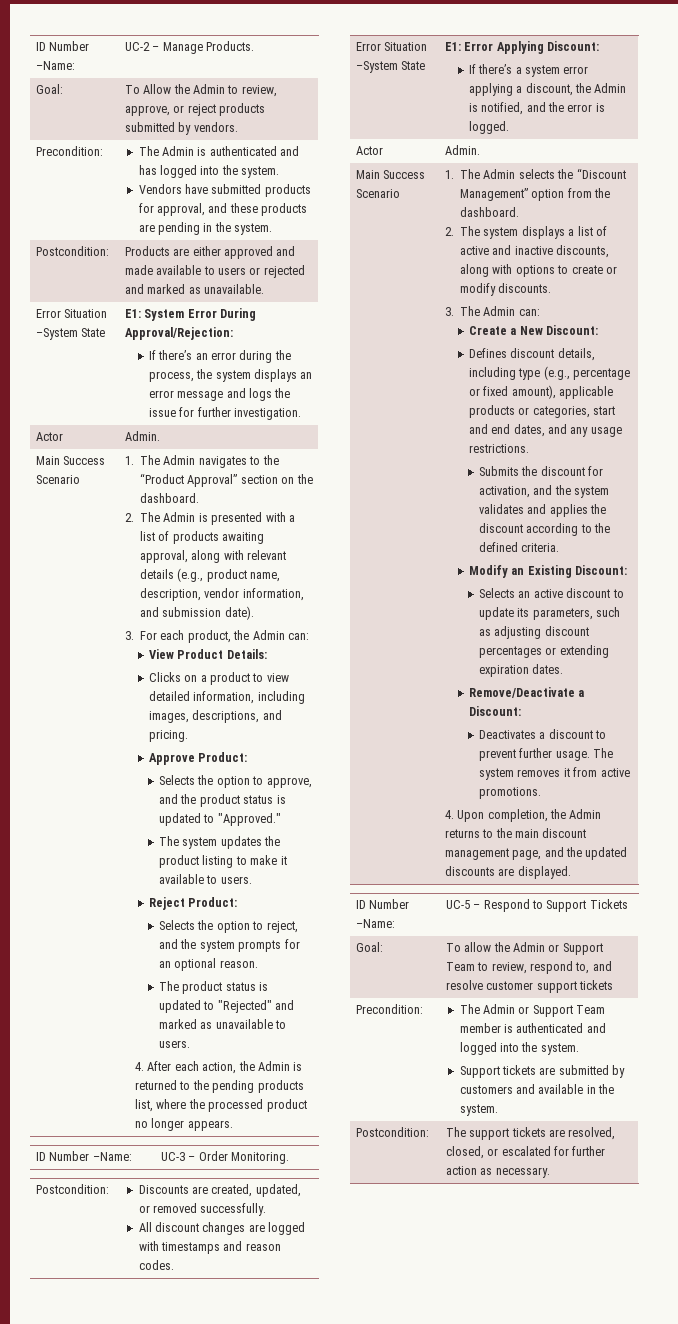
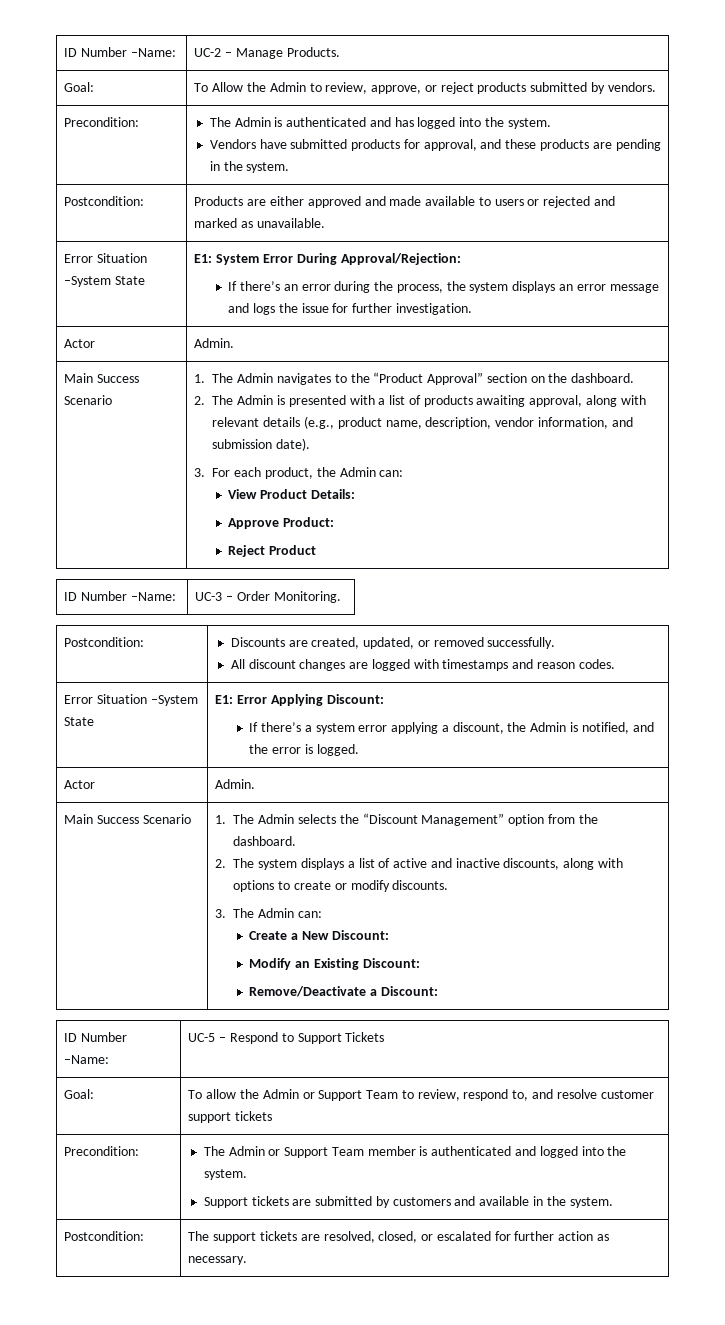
- Clicks on a product to view detailed information, including images, descriptions, and pricing.
  Approve Product:
- Selects the option to approve, and the product status is updated to "Approved."
- The system updates the product listing to make it available to users.
- Reject Product:
- Selects the option to reject, and the system prompts for an optional reason.
- The product status is updated to "Rejected" and marked as unavailable to users.
- 4. After each action, the Admin is returned to the pending products list, where the processed product no longer appears.
+ Reject Product
- Defines discount details, including type (e.g., percentage or fixed amount), applicable products or categories, start and end dates, and any usage restrictions.
- Submits the discount for activation, and the system validates and applies the discount according to the defined criteria.
  Modify an Existing Discount:
- Selects an active discount to update its parameters, such as adjusting discount percentages or extending expiration dates.
  Remove/Deactivate a Discount:
- Deactivates a discount to prevent further usage. The system removes it from active promotions.
- 4. Upon completion, the Admin returns to the main discount management page, and the updated discounts are displayed.

